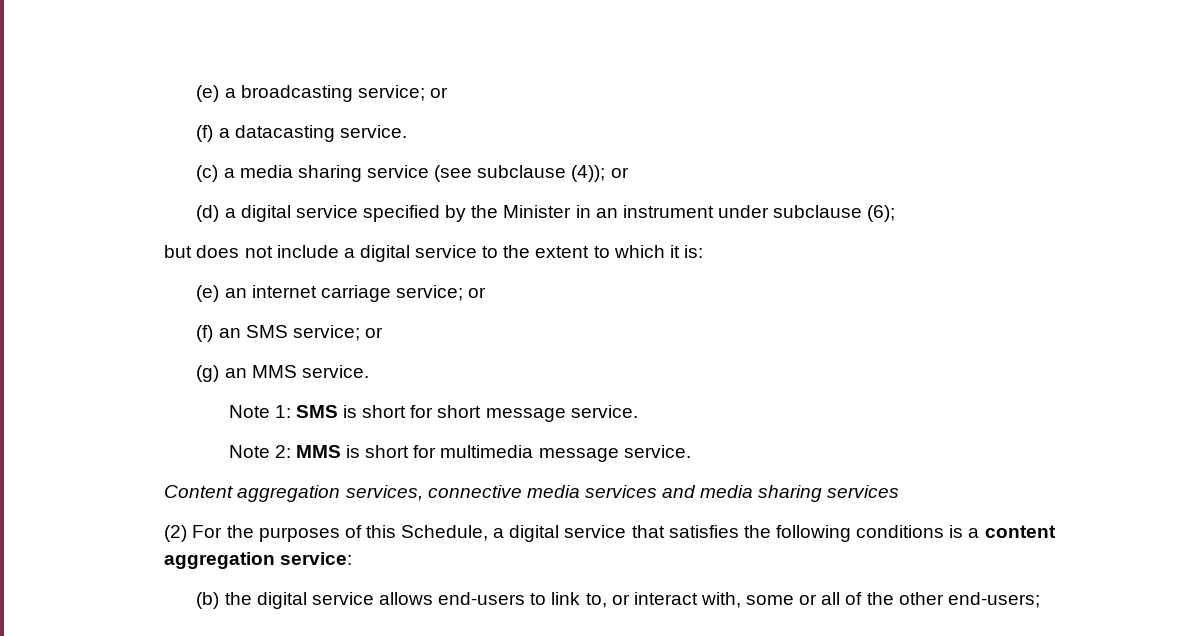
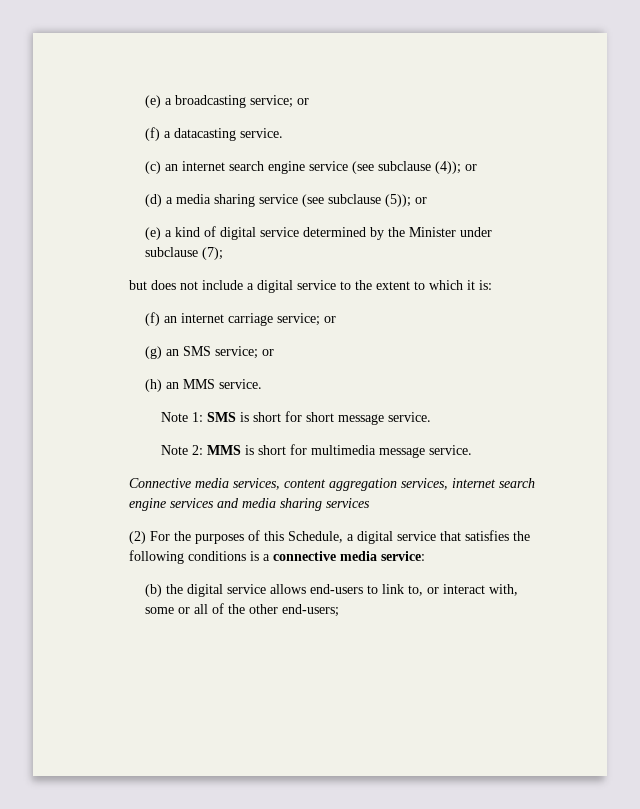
- (c) a media sharing service (see subclause (4)); or
+ (c) an internet search engine service (see subclause (4)); or
- (d) a digital service specified by the Minister in an instrument under subclause (6);
+ (d) a media sharing service (see subclause (5)); or
+ (e) a kind of digital service determined by the Minister under subclause (7);
- (e) an internet carriage service; or
+ (f) an internet carriage service; or
- (f) an SMS service; or
+ (g) an SMS service; or
- (g) an MMS service.
+ (h) an MMS service.
- Content aggregation services, connective media services and media sharing services
+ Connective media services, content aggregation services, internet search engine services and media sharing services
- (2) For the purposes of this Schedule, a digital service that satisfies the following conditions is a content aggregation service:
+ (2) For the purposes of this Schedule, a digital service that satisfies the following conditions is a connective media service:

